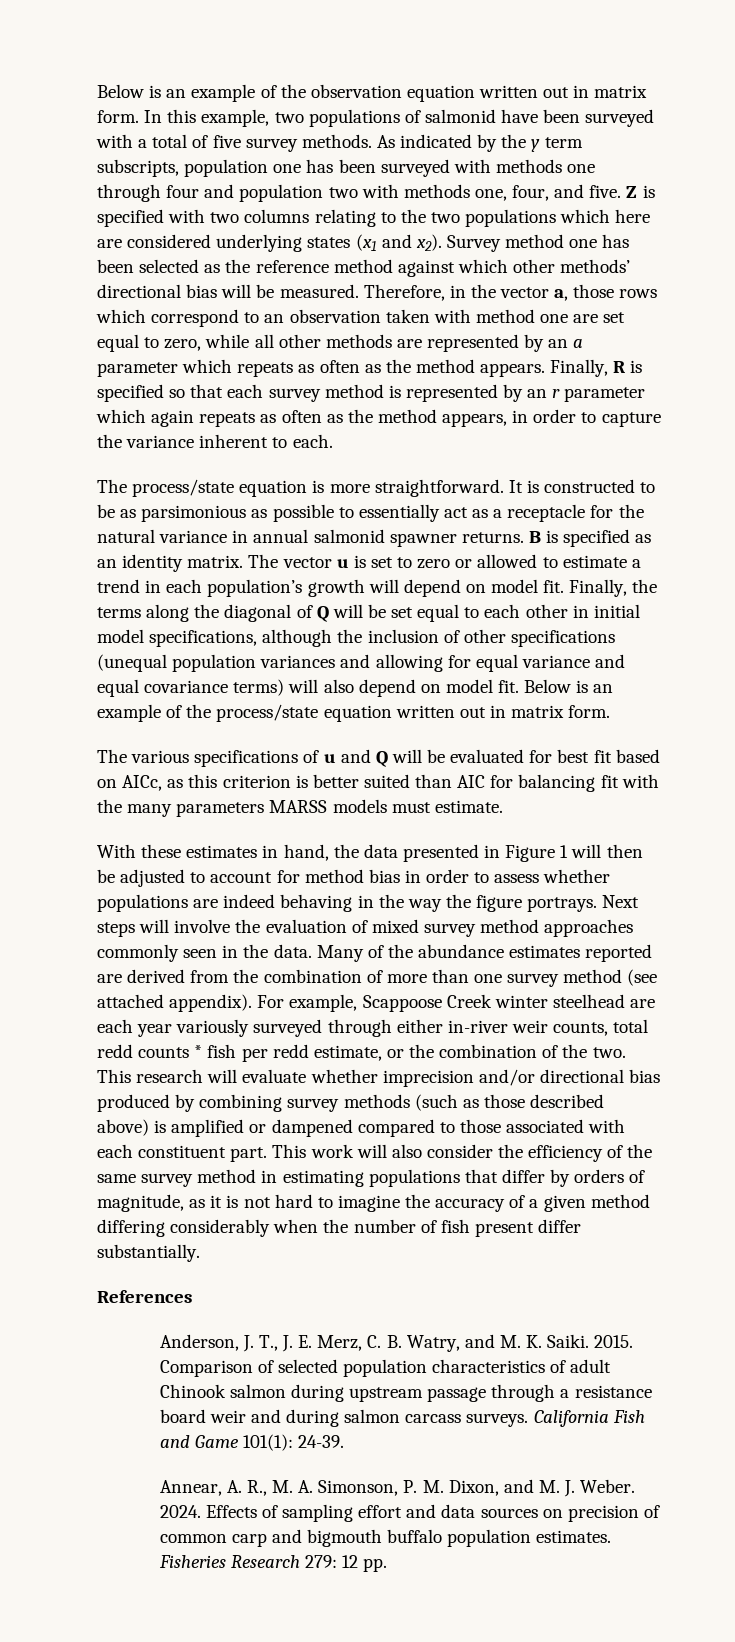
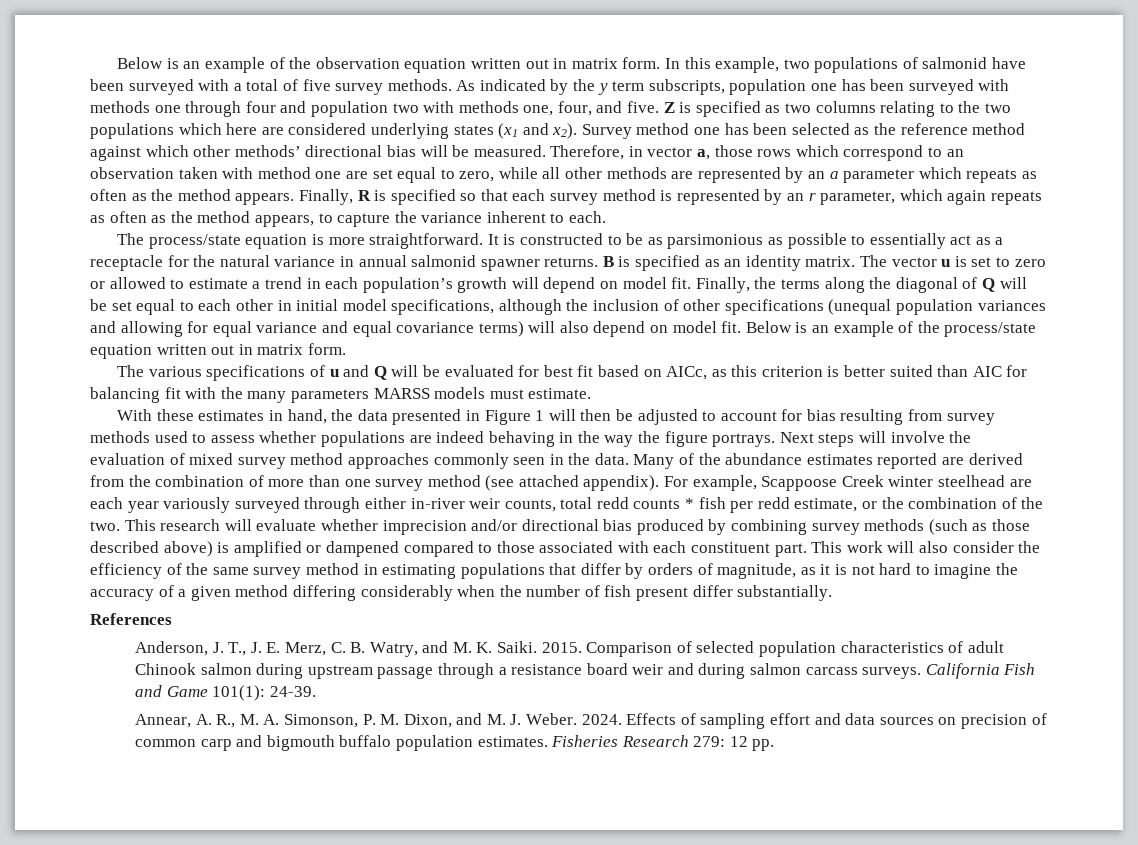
- Z is specified with two columns relating to the two populations which here are considered underlying states (x1 and x2).
+ Z is specified as two columns relating to the two populations which here are considered underlying states (x1 and x2).
- Therefore, in the vector a, those rows which correspond to an observation taken with method one are set equal to zero, while all other methods are represented by an a parameter which repeats as often as the method appears.
+ Therefore, in vector a, those rows which correspond to an observation taken with method one are set equal to zero, while all other methods are represented by an a parameter which repeats as often as the method appears.
- Finally, R is specified so that each survey method is represented by an r parameter which again repeats as often as the method appears, in order to capture the variance inherent to each.
+ Finally, R is specified so that each survey method is represented by an r parameter, which again repeats as often as the method appears, to capture the variance inherent to each.
- With these estimates in hand, the data presented in Figure 1 will then be adjusted to account for method bias in order to assess whether populations are indeed behaving in the way the figure portrays.
+ With these estimates in hand, the data presented in Figure 1 will then be adjusted to account for bias resulting from survey methods used to assess whether populations are indeed behaving in the way the figure portrays.

